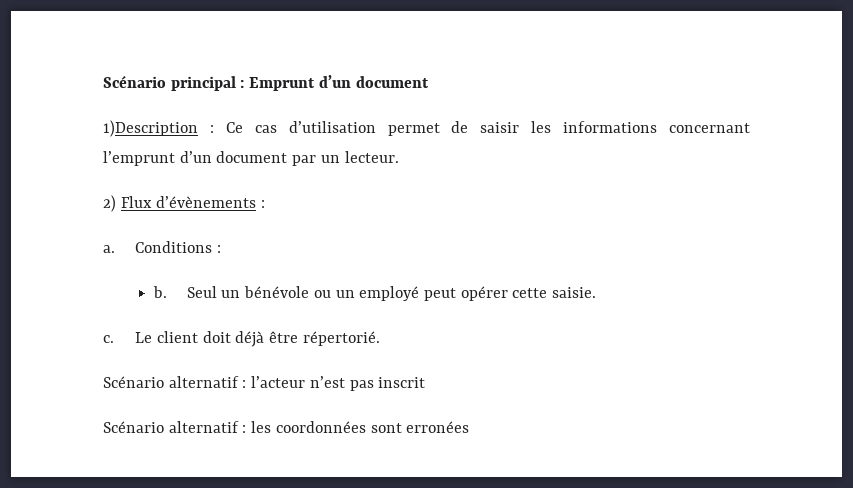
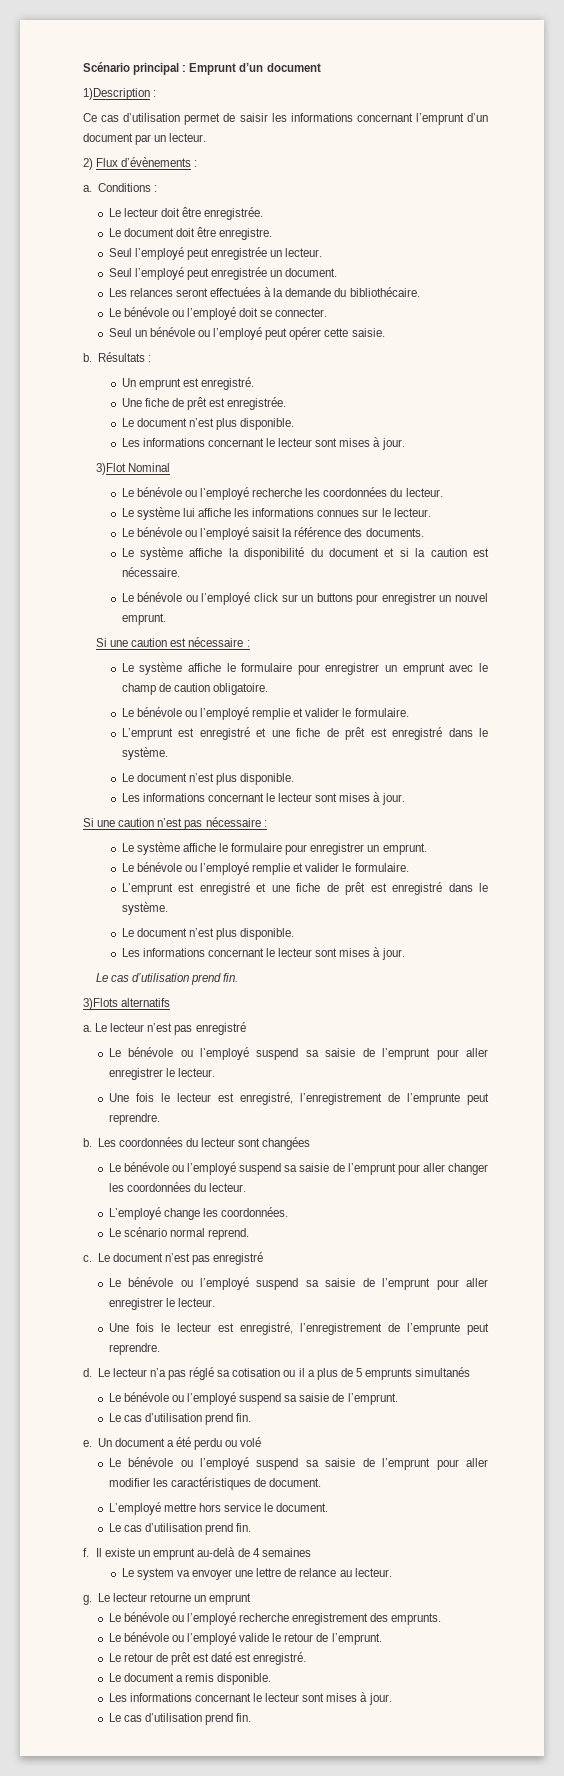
- 1)Description : Ce cas d’utilisation permet de saisir les informations concernant l’emprunt d’un document par un lecteur.
+ 1)Description :
+ Ce cas d’utilisation permet de saisir les informations concernant l’emprunt d’un document par un lecteur.
- b. Seul un bénévole ou un employé peut opérer cette saisie.
+ Le lecteur doit être enregistrée.
+ Le document doit être enregistre.
+ Seul l’employé peut enregistrée un lecteur.
+ Seul l’employé peut enregistrée un document.
+ Les relances seront effectuées à la demande du bibliothécaire.
+ Le bénévole ou l’employé doit se connecter.
+ Seul un bénévole ou l’employé peut opérer cette saisie.
- c. Le client doit déjà être répertorié.
- Scénario alternatif : l’acteur n’est pas inscrit
- Scénario alternatif : les coordonnées sont erronées
+ b. Résultats :
+ Un emprunt est enregistré.
+ Une fiche de prêt est enregistrée.
+ Le document n’est plus disponible.
+ Les informations concernant le lecteur sont mises à jour.
+ 3)Flot Nominal
+ Le bénévole ou l’employé recherche les coordonnées du lecteur.
+ Le système lui affiche les informations connues sur le lecteur.
+ Le bénévole ou l’employé saisit la référence des documents.
+ Le système affiche la disponibilité du document et si la caution est nécessaire.
+ Le bénévole ou l’employé click sur un buttons pour enregistrer un nouvel emprunt.
+ Si une caution est nécessaire :
+ Le système affiche le formulaire pour enregistrer un emprunt avec le champ de caution obligatoire.
+ Le bénévole ou l’employé remplie et valider le formulaire.
+ L’emprunt est enregistré et une fiche de prêt est enregistré dans le système.
+ Le document n’est plus disponible.
+ Les informations concernant le lecteur sont mises à jour.
+ Si une caution n’est pas nécessaire :
+ Le système affiche le formulaire pour enregistrer un emprunt.
+ Le bénévole ou l’employé remplie et valider le formulaire.
+ L’emprunt est enregistré et une fiche de prêt est enregistré dans le système.
+ Le document n’est plus disponible.
+ Les informations concernant le lecteur sont mises à jour.
+ Le cas d’utilisation prend fin.
+ 3)Flots alternatifs
+ a. Le lecteur n’est pas enregistré
+ Le bénévole ou l’employé suspend sa saisie de l’emprunt pour aller enregistrer le lecteur.
+ Une fois le lecteur est enregistré, l’enregistrement de l’emprunte peut reprendre.
+ b. Les coordonnées du lecteur sont changées
+ Le bénévole ou l’employé suspend sa saisie de l’emprunt pour aller changer les coordonnées du lecteur.
+ L’employé change les coordonnées.
+ Le scénario normal reprend.
+ c. Le document n’est pas enregistré
+ Le bénévole ou l’employé suspend sa saisie de l’emprunt pour aller enregistrer le lecteur.
+ Une fois le lecteur est enregistré, l’enregistrement de l’emprunte peut reprendre.
+ d. Le lecteur n’a pas réglé sa cotisation ou il a plus de 5 emprunts simultanés
+ Le bénévole ou l’employé suspend sa saisie de l’emprunt.
+ Le cas d’utilisation prend fin.
+ e. Un document a été perdu ou volé
+ Le bénévole ou l’employé suspend sa saisie de l’emprunt pour aller modifier les caractéristiques de document.
+ L’employé mettre hors service le document.
+ Le cas d’utilisation prend fin.
+ f. Il existe un emprunt au-delà de 4 semaines
+ Le system va envoyer une lettre de relance au lecteur.
+ g. Le lecteur retourne un emprunt
+ Le bénévole ou l’employé recherche enregistrement des emprunts.
+ Le bénévole ou l’employé valide le retour de l’emprunt.
+ Le retour de prêt est daté est enregistré.
+ Le document a remis disponible.
+ Les informations concernant le lecteur sont mises à jour.
+ Le cas d’utilisation prend fin.

